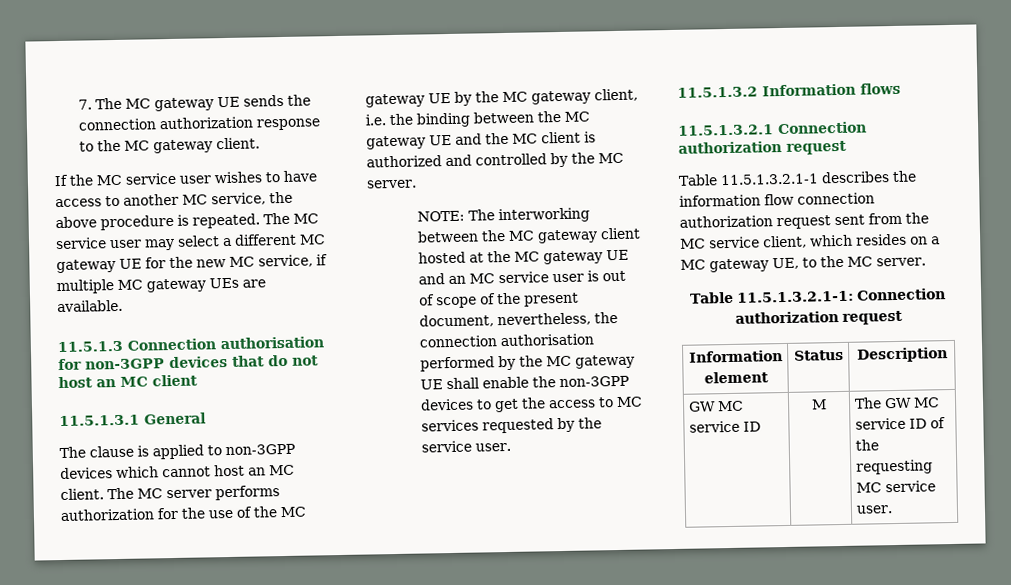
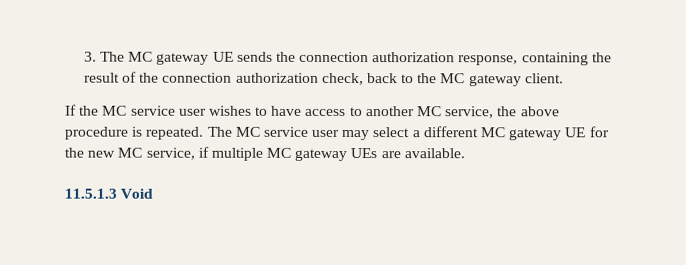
- 7. The MC gateway UE sends the connection authorization response to the MC gateway client.
+ 3. The MC gateway UE sends the connection authorization response, containing the result of the connection authorization check, back to the MC gateway client.
- 11.5.1.3 Connection authorisation for non-3GPP devices that do not host an MC client
- 11.5.1.3.1 General
- The clause is applied to non-3GPP devices which cannot host an MC client. The MC server performs authorization for the use of the MC gateway UE by the MC gateway client, i.e. the binding between the MC gateway UE and the MC client is authorized and controlled by the MC server.
- NOTE: The interworking between the MC gateway client hosted at the MC gateway UE and an MC service user is out of scope of the present document, nevertheless, the connection authorisation performed by the MC gateway UE shall enable the non-3GPP devices to get the access to MC services requested by the service user.
- 11.5.1.3.2 Information flows
- 11.5.1.3.2.1 Connection authorization request
- Table 11.5.1.3.2.1-1 describes the information flow connection authorization request sent from the MC service client, which resides on a MC gateway UE, to the MC server.
- Table 11.5.1.3.2.1-1: Connection authorization request
- Information element | Status | Description
- GW MC service ID | M | The GW MC service ID of the requesting MC service user.
+ 11.5.1.3 Void

